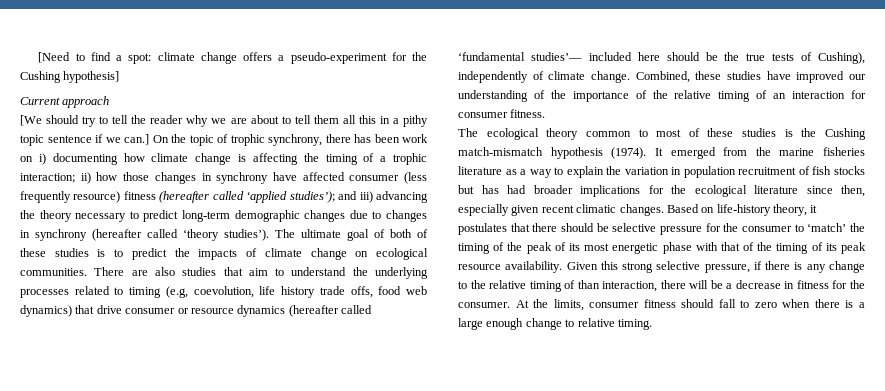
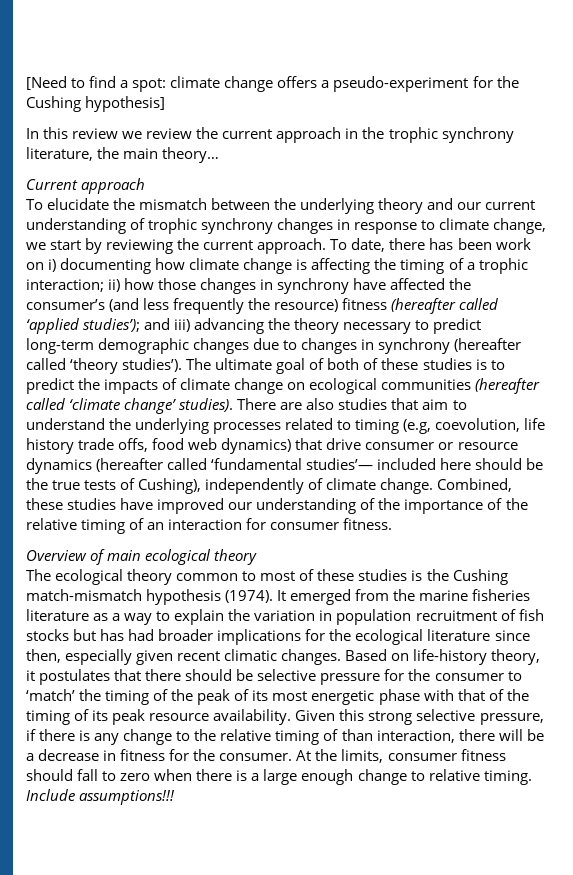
+ In this review we review the current approach in the trophic synchrony literature, the main theory…
  Current approach
- [We should try to tell the reader why we are about to tell them all this in a pithy topic sentence if we can.] On the topic of trophic synchrony, there has been work on i) documenting how climate change is affecting the timing of a trophic interaction; ii) how those changes in synchrony have affected consumer (less frequently resource) fitness (hereafter called ‘applied studies’); and iii) advancing the theory necessary to predict long-term demographic changes due to changes in synchrony (hereafter called ‘theory studies’).
+ To elucidate the mismatch between the underlying theory and our current understanding of trophic synchrony changes in response to climate change, we start by reviewing the current approach. To date, there has been work on i) documenting how climate change is affecting the timing of a trophic interaction; ii) how those changes in synchrony have affected the consumer’s (and less frequently the resource) fitness (hereafter called ‘applied studies’); and iii) advancing the theory necessary to predict long-term demographic changes due to changes in synchrony (hereafter called ‘theory studies’).
- The ultimate goal of both of these studies is to predict the impacts of climate change on ecological communities.
+ The ultimate goal of both of these studies is to predict the impacts of climate change on ecological communities (hereafter called ‘climate change’ studies).
+ Overview of main ecological theory
+ Include assumptions!!!

